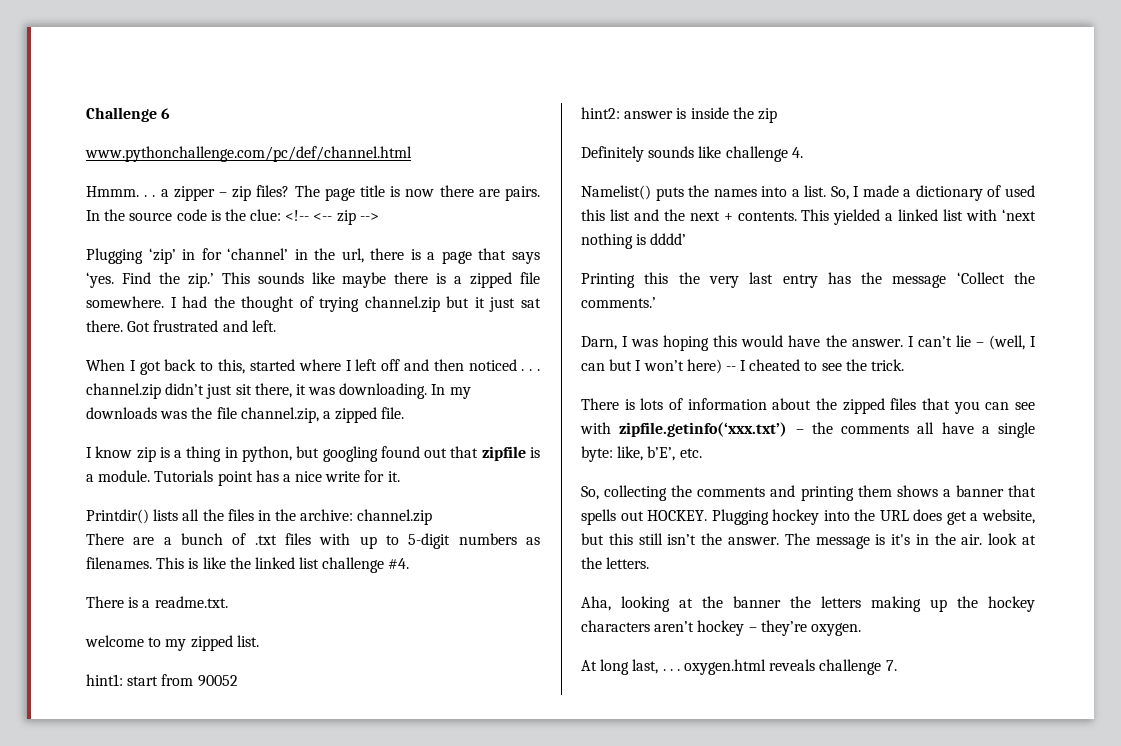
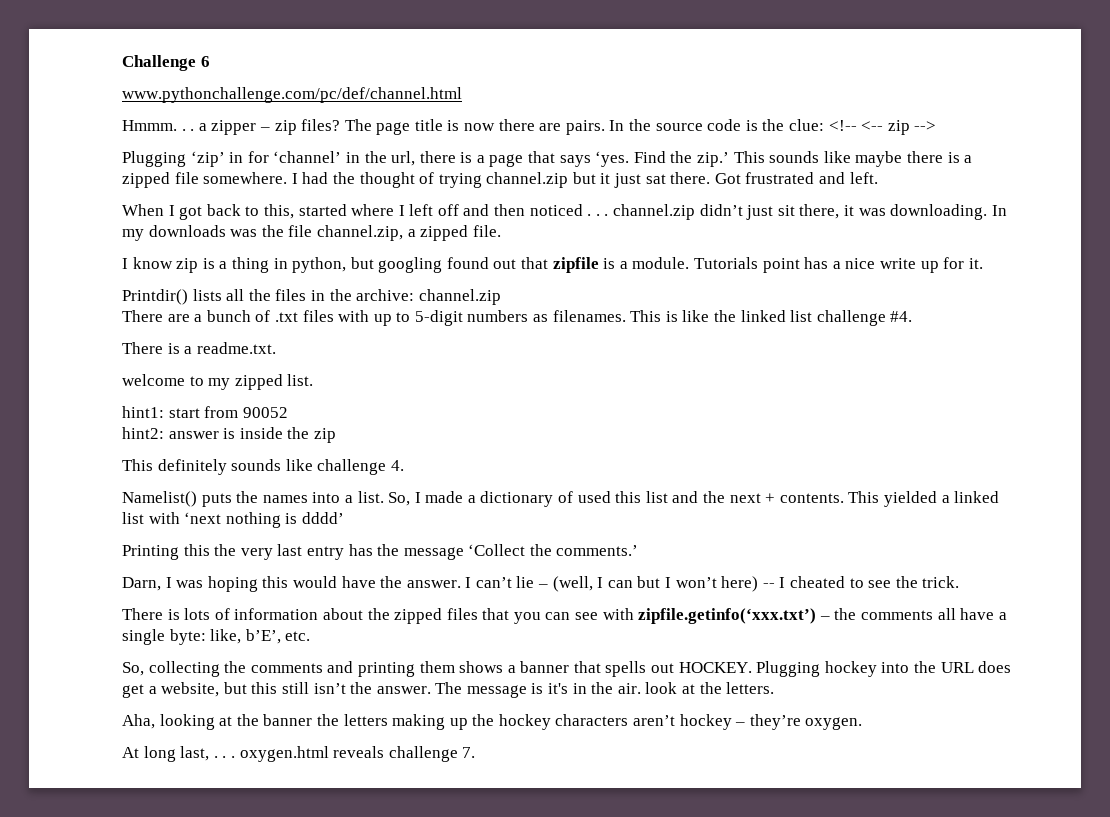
- Tutorials point has a nice write for it.
+ Tutorials point has a nice write up for it.
- Definitely sounds like challenge 4.
+ This definitely sounds like challenge 4.

